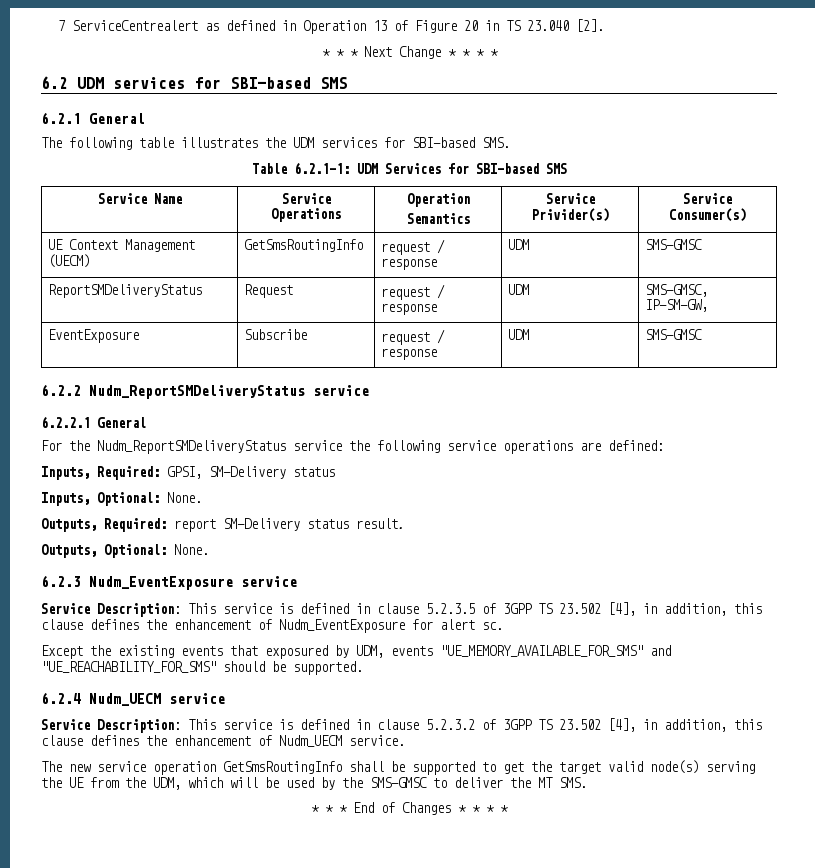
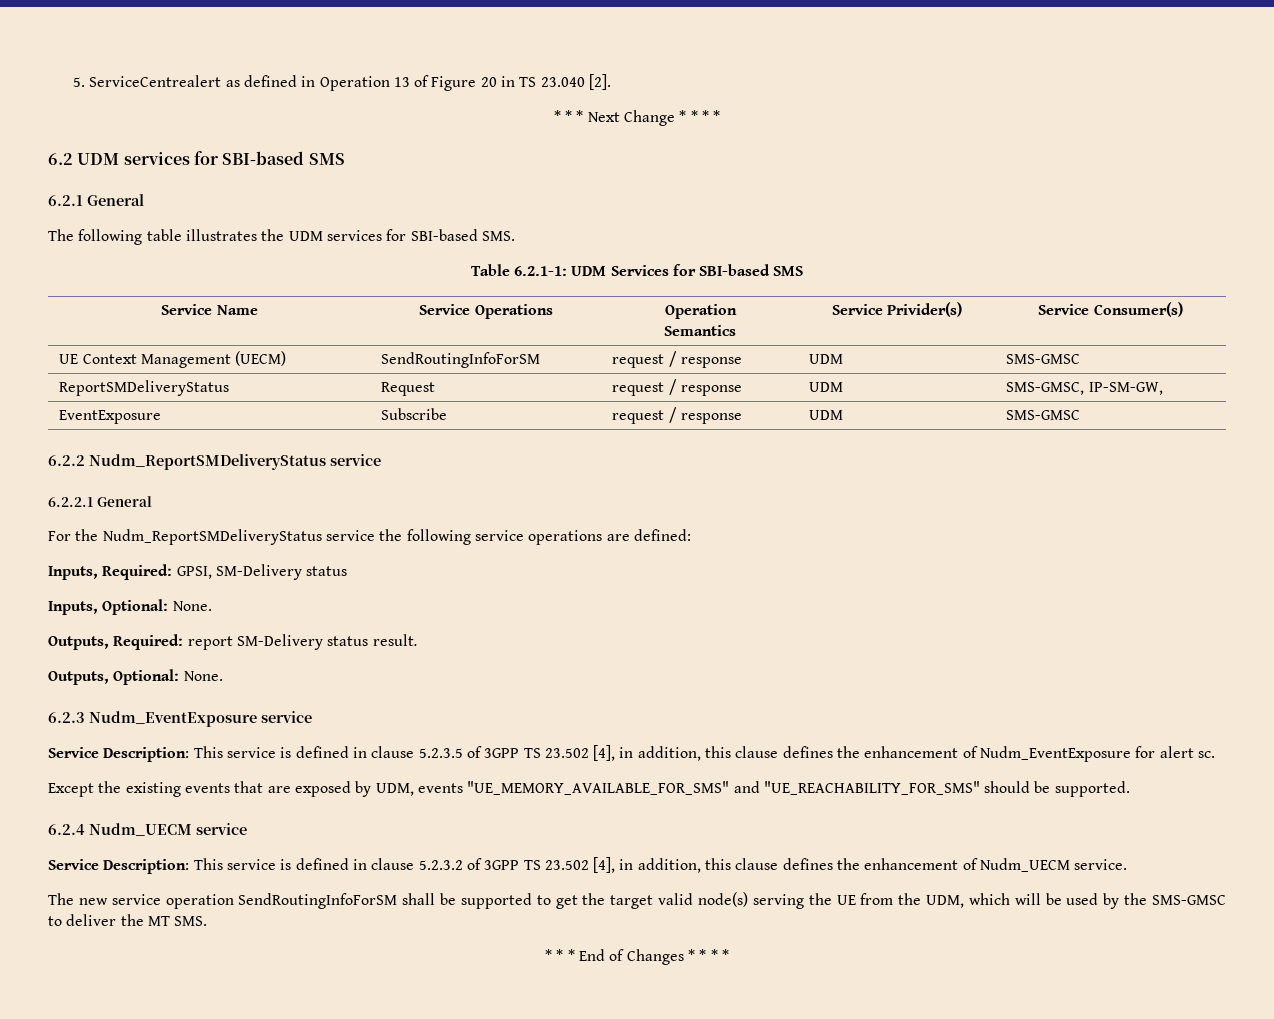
- 7 ServiceCentrealert as defined in Operation 13 of Figure 20 in TS 23.040 [2].
+ 5. ServiceCentrealert as defined in Operation 13 of Figure 20 in TS 23.040 [2].
- UE Context Management (UECM) | GetSmsRoutingInfo | request / response | UDM | SMS-GMSC
+ UE Context Management (UECM) | SendRoutingInfoForSM | request / response | UDM | SMS-GMSC
- Except the existing events that exposured by UDM, events "UE_MEMORY_AVAILABLE_FOR_SMS" and "UE_REACHABILITY_FOR_SMS" should be supported.
+ Except the existing events that are exposed by UDM, events "UE_MEMORY_AVAILABLE_FOR_SMS" and "UE_REACHABILITY_FOR_SMS" should be supported.
- The new service operation GetSmsRoutingInfo shall be supported to get the target valid node(s) serving the UE from the UDM, which will be used by the SMS-GMSC to deliver the MT SMS.
+ The new service operation SendRoutingInfoForSM shall be supported to get the target valid node(s) serving the UE from the UDM, which will be used by the SMS-GMSC to deliver the MT SMS.

